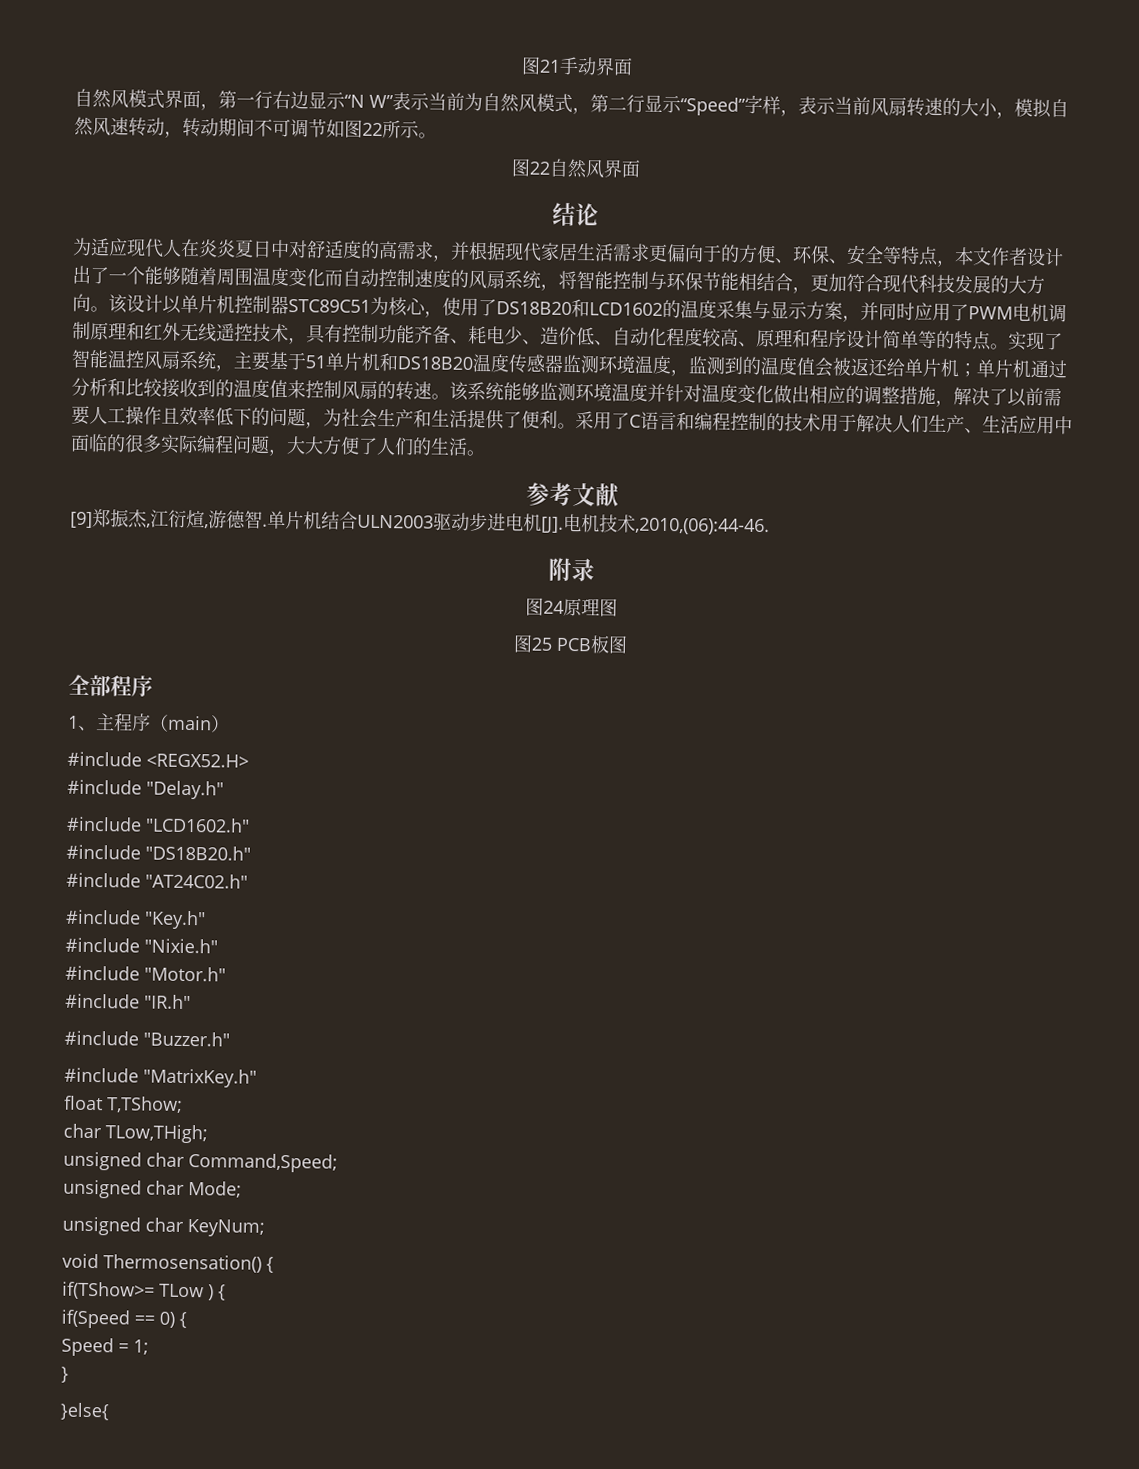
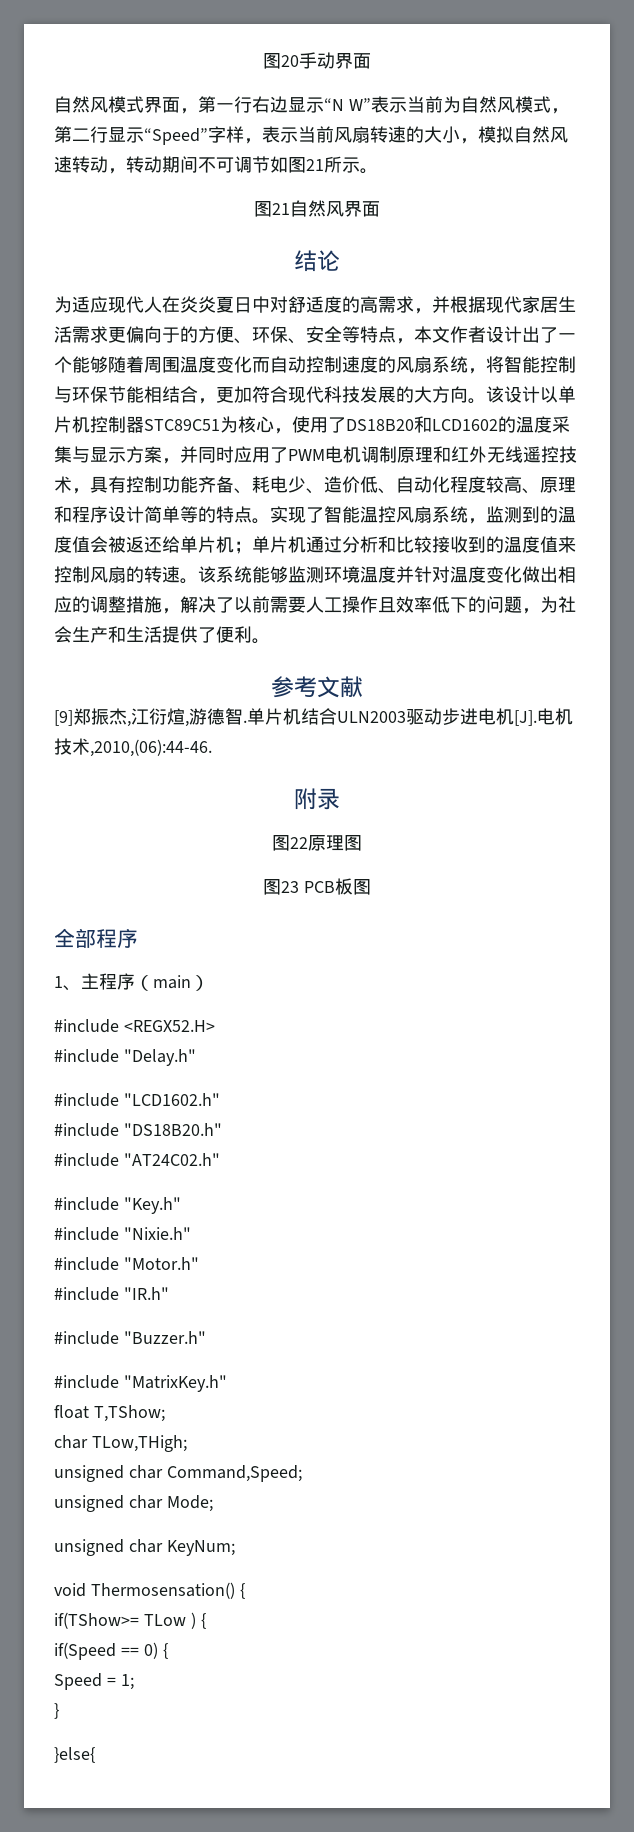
- 图21手动界面
+ 图20手动界面
- 自然风模式界面，第一行右边显示“N W”表示当前为自然风模式，第二行显示“Speed”字样，表示当前风扇转速的大小，模拟自然风速转动，转动期间不可调节如图22所示。
+ 自然风模式界面，第一行右边显示“N W”表示当前为自然风模式，第二行显示“Speed”字样，表示当前风扇转速的大小，模拟自然风速转动，转动期间不可调节如图21所示。
- 图22自然风界面
+ 图21自然风界面
- 实现了智能温控风扇系统，主要基于51单片机和DS18B20温度传感器监测环境温度，监测到的温度值会被返还给单片机；单片机通过分析和比较接收到的温度值来控制风扇的转速。
+ 实现了智能温控风扇系统，监测到的温度值会被返还给单片机；单片机通过分析和比较接收到的温度值来控制风扇的转速。
- 采用了C语言和编程控制的技术用于解决人们生产、生活应用中面临的很多实际编程问题，大大方便了人们的生活。
- 图24原理图
+ 图22原理图
- 图25 PCB板图
+ 图23 PCB板图

